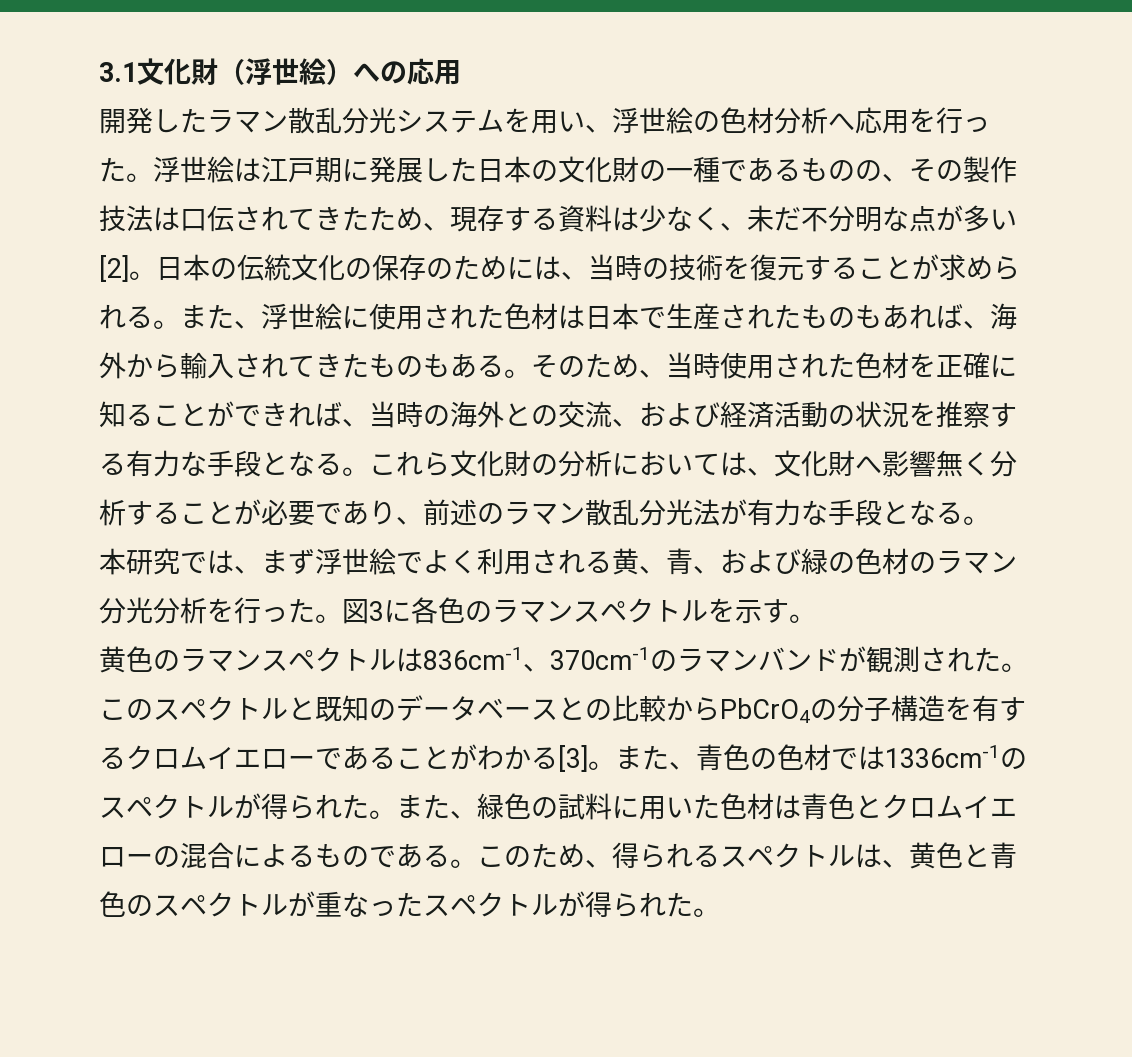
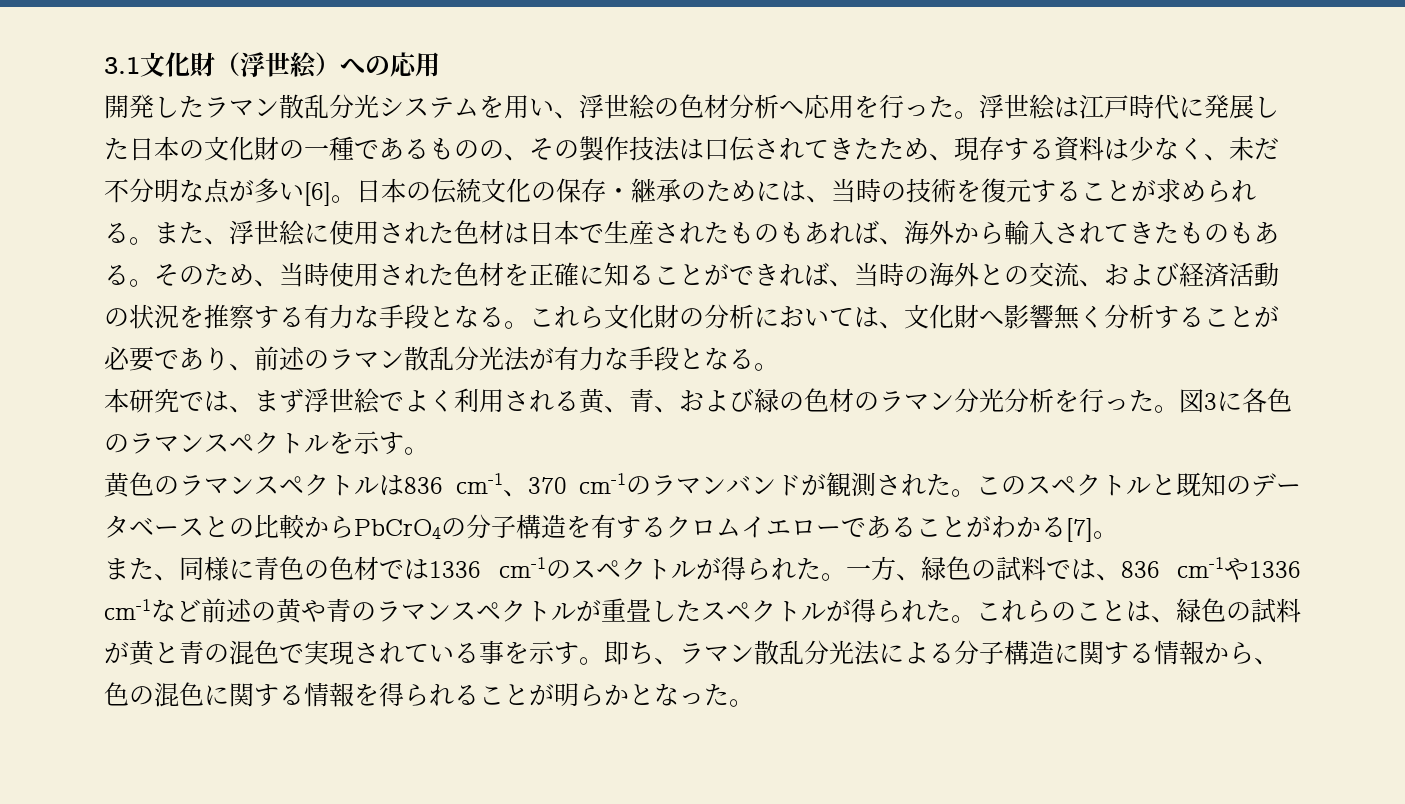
- 浮世絵は江戸期に発展した日本の文化財の一種であるものの、その製作技法は口伝されてきたため、現存する資料は少なく、未だ不分明な点が多い[2]。
+ 浮世絵は江戸時代に発展した日本の文化財の一種であるものの、その製作技法は口伝されてきたため、現存する資料は少なく、未だ不分明な点が多い[6]。
- 日本の伝統文化の保存のためには、当時の技術を復元することが求められる。
+ 日本の伝統文化の保存・継承のためには、当時の技術を復元することが求められる。
- 黄色のラマンスペクトルは836cm-1、370cm-1のラマンバンドが観測された。
+ 黄色のラマンスペクトルは836 cm-1、370 cm-1のラマンバンドが観測された。
- このスペクトルと既知のデータベースとの比較からPbCrO4の分子構造を有するクロムイエローであることがわかる[3]。また、青色の色材では1336cm-1のスペクトルが得られた。
+ このスペクトルと既知のデータベースとの比較からPbCrO4の分子構造を有するクロムイエローであることがわかる[7]。
+ また、同様に青色の色材では1336 cm-1のスペクトルが得られた。
- また、緑色の試料に用いた色材は青色とクロムイエローの混合によるものである。このため、得られるスペクトルは、黄色と青色のスペクトルが重なったスペクトルが得られた。
+ 一方、緑色の試料では、836 cm-1や1336 cm-1など前述の黄や青のラマンスペクトルが重畳したスペクトルが得られた。
+ これらのことは、緑色の試料が黄と青の混色で実現されている事を示す。即ち、ラマン散乱分光法による分子構造に関する情報から、色の混色に関する情報を得られることが明らかとなった。

